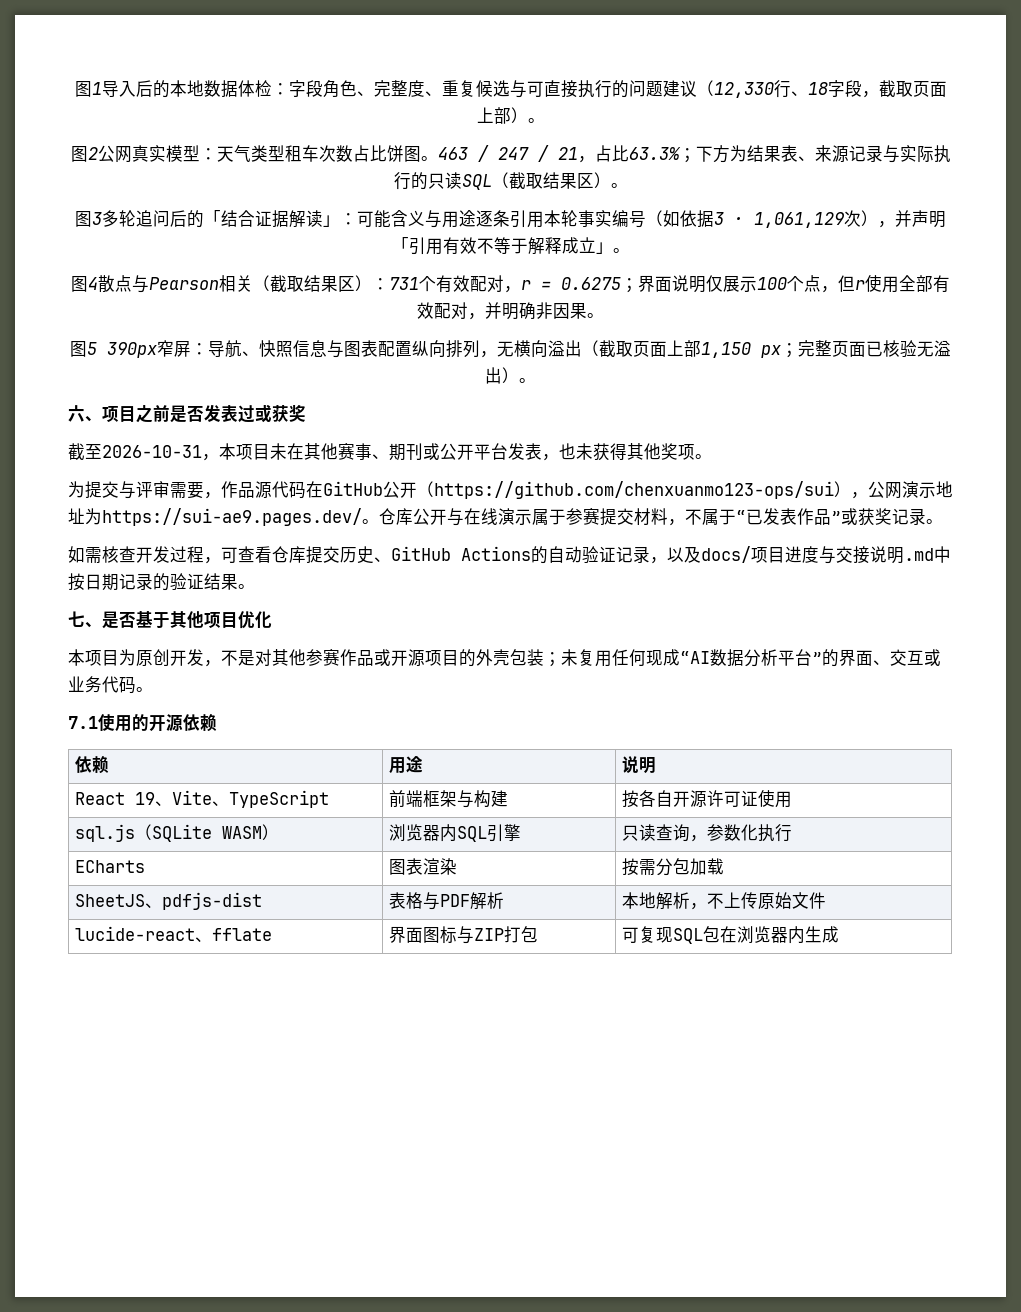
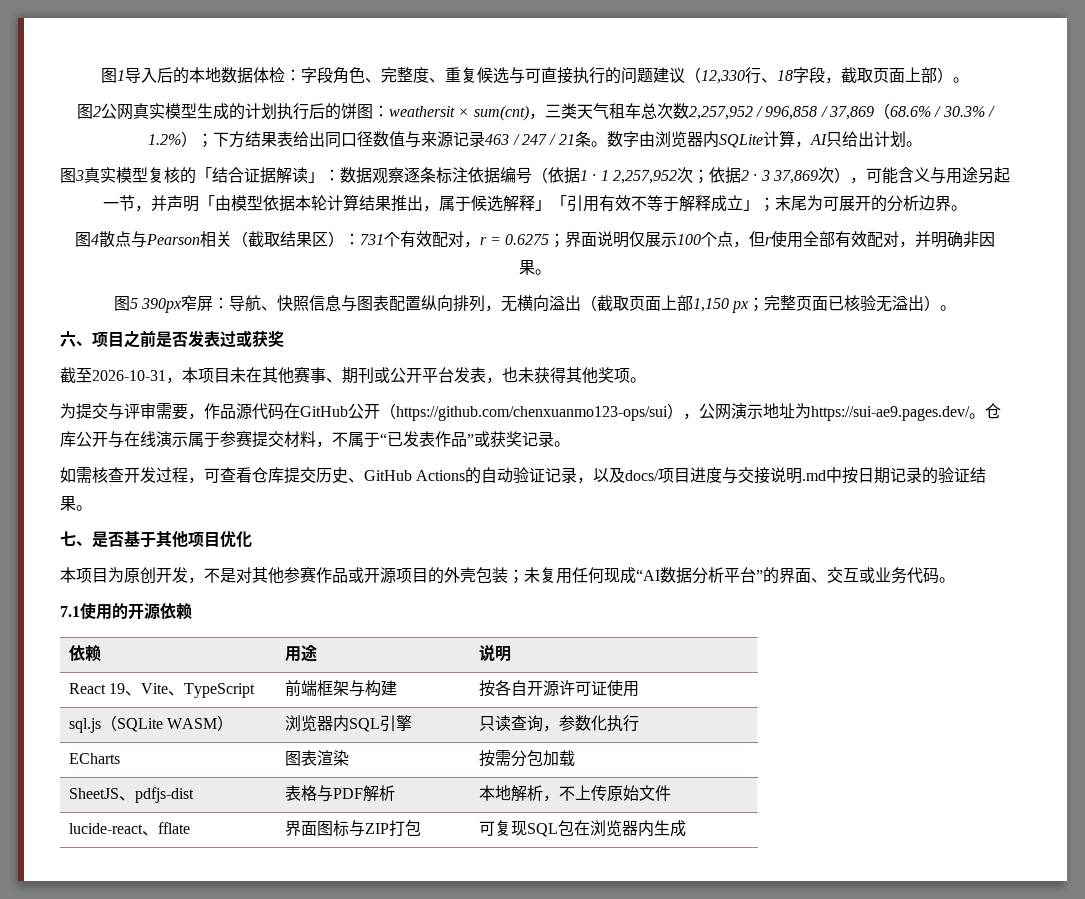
- 图2公网真实模型：天气类型租车次数占比饼图。463 / 247 / 21，占比63.3%；下方为结果表、来源记录与实际执行的只读SQL（截取结果区）。
+ 图2公网真实模型生成的计划执行后的饼图：weathersit × sum(cnt)，三类天气租车总次数2,257,952 / 996,858 / 37,869（68.6% / 30.3% / 1.2%）；下方结果表给出同口径数值与来源记录463 / 247 / 21条。数字由浏览器内SQLite计算，AI只给出计划。
- 图3多轮追问后的「结合证据解读」：可能含义与用途逐条引用本轮事实编号（如依据3 · 1,061,129次），并声明「引用有效不等于解释成立」。
+ 图3真实模型复核的「结合证据解读」：数据观察逐条标注依据编号（依据1 · 1 2,257,952次；依据2 · 3 37,869次），可能含义与用途另起一节，并声明「由模型依据本轮计算结果推出，属于候选解释」「引用有效不等于解释成立」；末尾为可展开的分析边界。

